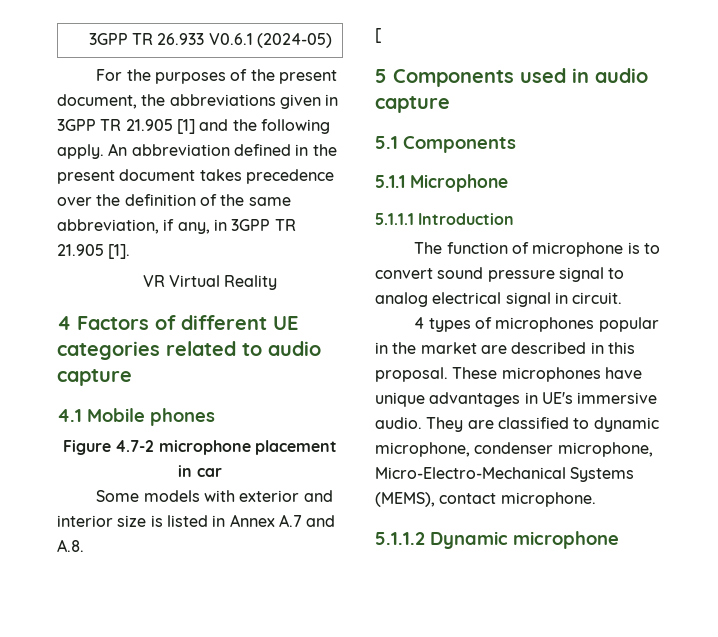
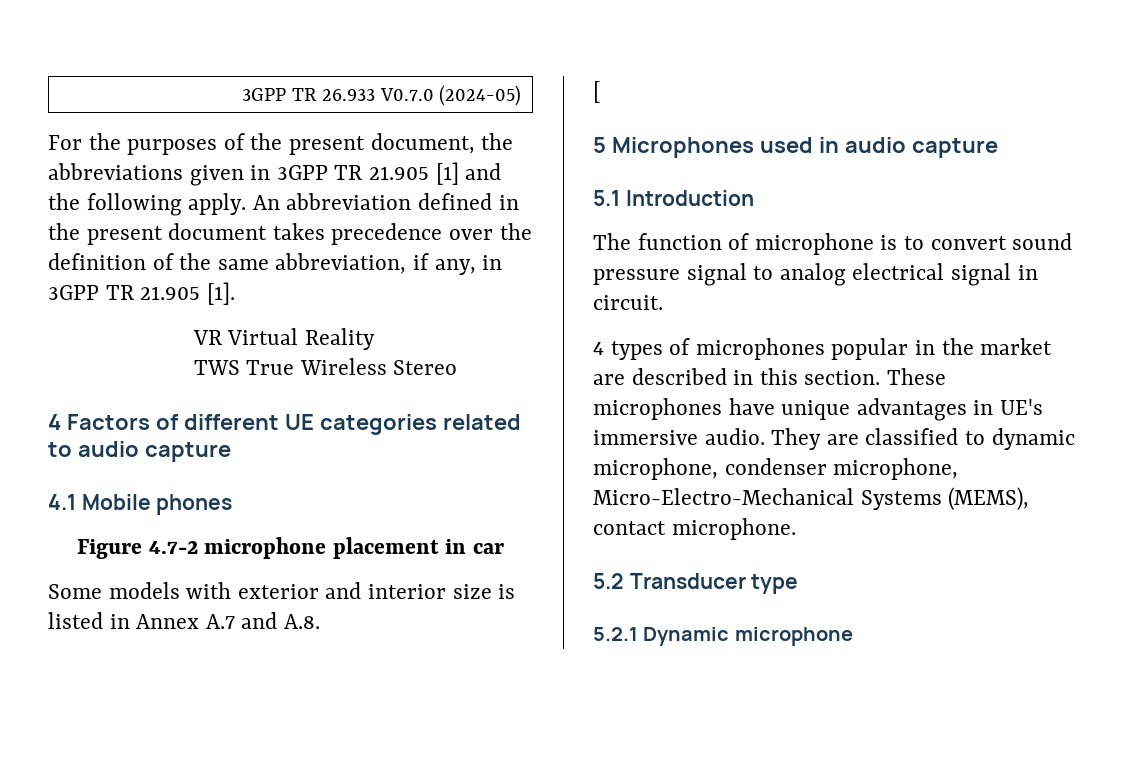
- 3GPP TR 26.933 V0.6.1 (2024-05)
+ 3GPP TR 26.933 V0.7.0 (2024-05)
+ TWS True Wireless Stereo
- 5 Components used in audio capture
+ 5 Microphones used in audio capture
- 5.1 Components
- 5.1.1 Microphone
- 5.1.1.1 Introduction
+ 5.1 Introduction
- 4 types of microphones popular in the market are described in this proposal.
+ 4 types of microphones popular in the market are described in this section.
- 5.1.1.2 Dynamic microphone
+ 5.2 Transducer type
+ 5.2.1 Dynamic microphone

